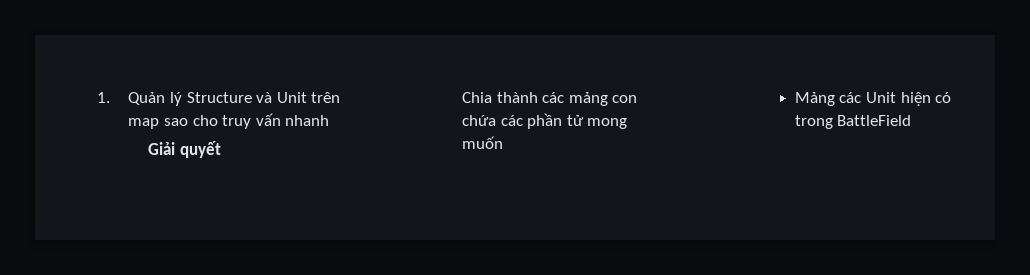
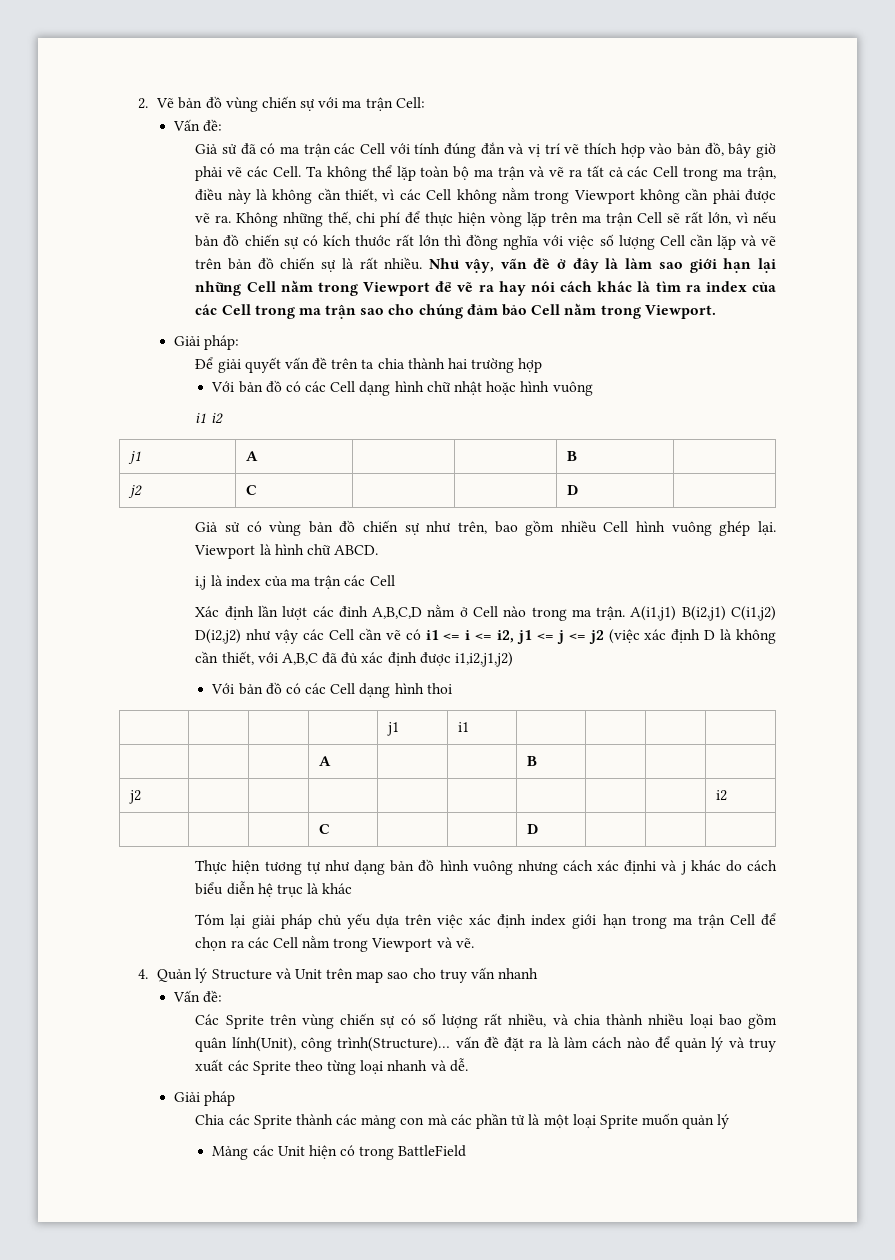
- 1. Quản lý Structure và Unit trên map sao cho truy vấn nhanh
- Giải quyết
+ 2. Vẽ bản đồ vùng chiến sự với ma trận Cell:
+ Vấn đề:
+ Giả sử đã có ma trận các Cell với tính đúng đắn và vị trí vẽ thích hợp vào bản đồ, bây giờ phải vẽ các Cell. Ta không thể lặp toàn bộ ma trận và vẽ ra tất cả các Cell trong ma trận, điều này là không cần thiết, vì các Cell không nằm trong Viewport không cần phải được vẽ ra. Không những thế, chi phí để thực hiện vòng lặp trên ma trận Cell sẽ rất lớn, vì nếu bản đồ chiến sự có kích thước rất lớn thì đồng nghĩa với việc số lượng Cell cần lặp và vẽ trên bản đồ chiến sự là rất nhiều. Như vậy, vấn đề ở đây là làm sao giới hạn lại những Cell nằm trong Viewport để vẽ ra hay nói cách khác là tìm ra index của các Cell trong ma trận sao cho chúng đảm bảo Cell nằm trong Viewport.
+ Giải pháp:
+ Để giải quyết vấn đề trên ta chia thành hai trường hợp
+ Với bản đồ có các Cell dạng hình chữ nhật hoặc hình vuông
+ i1 i2
+ j1 | A | | | B |
+ j2 | C | | | D |
+ Giả sử có vùng bản đồ chiến sự như trên, bao gồm nhiều Cell hình vuông ghép lại. Viewport là hình chữ ABCD.
+ i,j là index của ma trận các Cell
+ Xác định lần lượt các đỉnh A,B,C,D nằm ở Cell nào trong ma trận. A(i1,j1) B(i2,j1) C(i1,j2) D(i2,j2) như vậy các Cell cần vẽ có i1 <= i <= i2, j1 <= j <= j2 (việc xác định D là không cần thiết, với A,B,C đã đủ xác định được i1,i2,j1,j2)
+ Với bản đồ có các Cell dạng hình thoi
+ | | | | j1 | i1 | | | |
+ | | | A | | | B | | |
+ j2 | | | | | | | | | i2
+ | | | C | | | D | | |
+ Thực hiện tương tự như dạng bản đồ hình vuông nhưng cách xác địnhi và j khác do cách biểu diễn hệ trục là khác
+ Tóm lại giải pháp chủ yếu dựa trên việc xác định index giới hạn trong ma trận Cell để chọn ra các Cell nằm trong Viewport và vẽ.
+ 4. Quản lý Structure và Unit trên map sao cho truy vấn nhanh
+ Vấn đề:
+ Các Sprite trên vùng chiến sự có số lượng rất nhiều, và chia thành nhiều loại bao gồm quân lính(Unit), công trình(Structure)… vấn đề đặt ra là làm cách nào để quản lý và truy xuất các Sprite theo từng loại nhanh và dễ.
+ Giải pháp
- Chia thành các mảng con chứa các phần tử mong muốn
+ Chia các Sprite thành các mảng con mà các phần tử là một loại Sprite muốn quản lý

